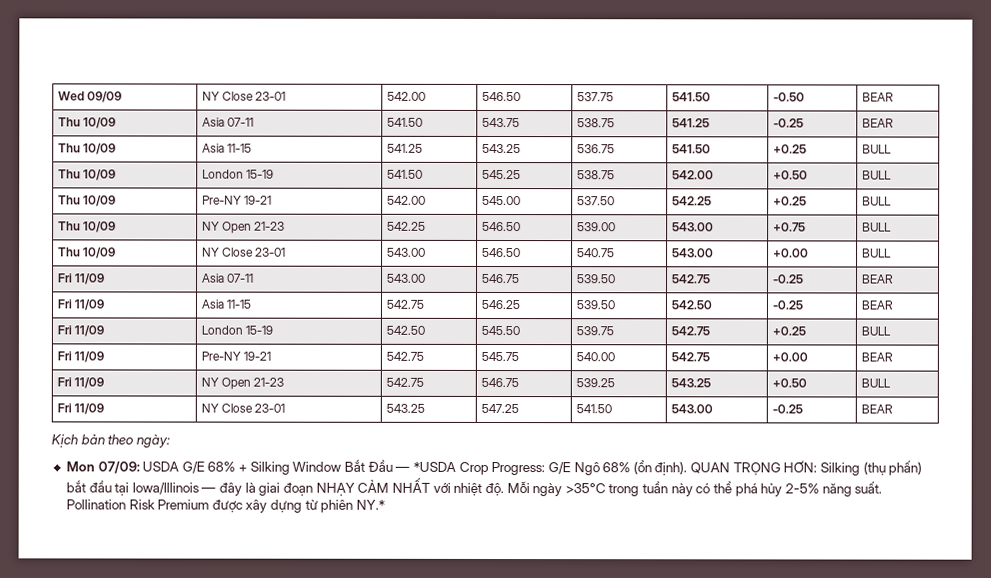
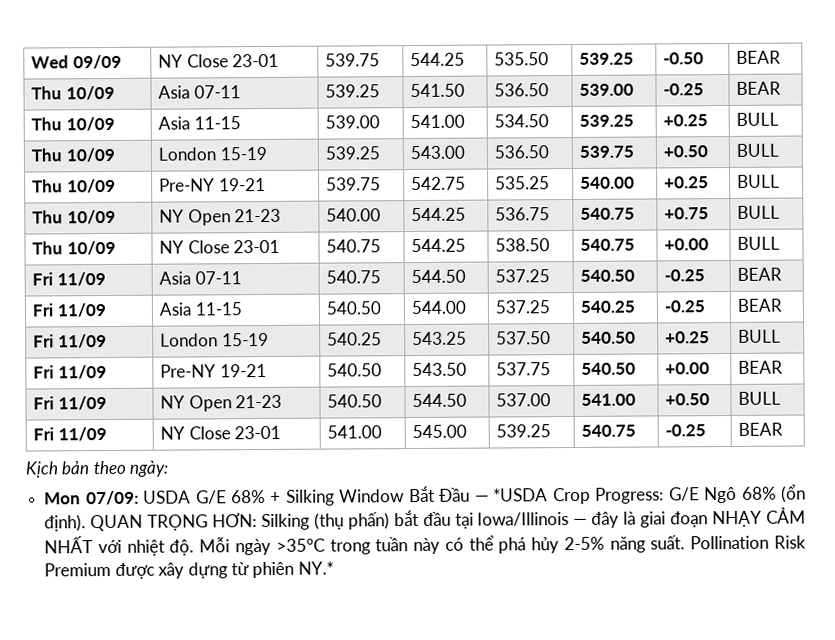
- Wed 09/09 | NY Close 23-01 | 542.00 | 546.50 | 537.75 | 541.50 | -0.50 | BEAR
+ Wed 09/09 | NY Close 23-01 | 539.75 | 544.25 | 535.50 | 539.25 | -0.50 | BEAR
- Thu 10/09 | Asia 07-11 | 541.50 | 543.75 | 538.75 | 541.25 | -0.25 | BEAR
+ Thu 10/09 | Asia 07-11 | 539.25 | 541.50 | 536.50 | 539.00 | -0.25 | BEAR
- Thu 10/09 | Asia 11-15 | 541.25 | 543.25 | 536.75 | 541.50 | +0.25 | BULL
+ Thu 10/09 | Asia 11-15 | 539.00 | 541.00 | 534.50 | 539.25 | +0.25 | BULL
- Thu 10/09 | London 15-19 | 541.50 | 545.25 | 538.75 | 542.00 | +0.50 | BULL
+ Thu 10/09 | London 15-19 | 539.25 | 543.00 | 536.50 | 539.75 | +0.50 | BULL
- Thu 10/09 | Pre-NY 19-21 | 542.00 | 545.00 | 537.50 | 542.25 | +0.25 | BULL
+ Thu 10/09 | Pre-NY 19-21 | 539.75 | 542.75 | 535.25 | 540.00 | +0.25 | BULL
- Thu 10/09 | NY Open 21-23 | 542.25 | 546.50 | 539.00 | 543.00 | +0.75 | BULL
+ Thu 10/09 | NY Open 21-23 | 540.00 | 544.25 | 536.75 | 540.75 | +0.75 | BULL
- Thu 10/09 | NY Close 23-01 | 543.00 | 546.50 | 540.75 | 543.00 | +0.00 | BULL
+ Thu 10/09 | NY Close 23-01 | 540.75 | 544.25 | 538.50 | 540.75 | +0.00 | BULL
- Fri 11/09 | Asia 07-11 | 543.00 | 546.75 | 539.50 | 542.75 | -0.25 | BEAR
+ Fri 11/09 | Asia 07-11 | 540.75 | 544.50 | 537.25 | 540.50 | -0.25 | BEAR
- Fri 11/09 | Asia 11-15 | 542.75 | 546.25 | 539.50 | 542.50 | -0.25 | BEAR
+ Fri 11/09 | Asia 11-15 | 540.50 | 544.00 | 537.25 | 540.25 | -0.25 | BEAR
- Fri 11/09 | London 15-19 | 542.50 | 545.50 | 539.75 | 542.75 | +0.25 | BULL
+ Fri 11/09 | London 15-19 | 540.25 | 543.25 | 537.50 | 540.50 | +0.25 | BULL
- Fri 11/09 | Pre-NY 19-21 | 542.75 | 545.75 | 540.00 | 542.75 | +0.00 | BEAR
+ Fri 11/09 | Pre-NY 19-21 | 540.50 | 543.50 | 537.75 | 540.50 | +0.00 | BEAR
- Fri 11/09 | NY Open 21-23 | 542.75 | 546.75 | 539.25 | 543.25 | +0.50 | BULL
+ Fri 11/09 | NY Open 21-23 | 540.50 | 544.50 | 537.00 | 541.00 | +0.50 | BULL
- Fri 11/09 | NY Close 23-01 | 543.25 | 547.25 | 541.50 | 543.00 | -0.25 | BEAR
+ Fri 11/09 | NY Close 23-01 | 541.00 | 545.00 | 539.25 | 540.75 | -0.25 | BEAR

